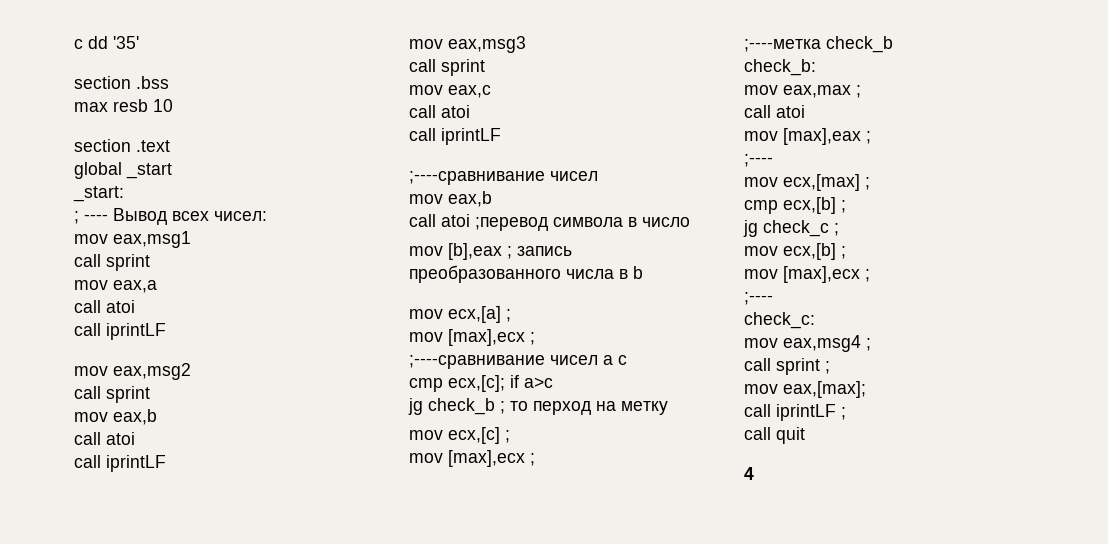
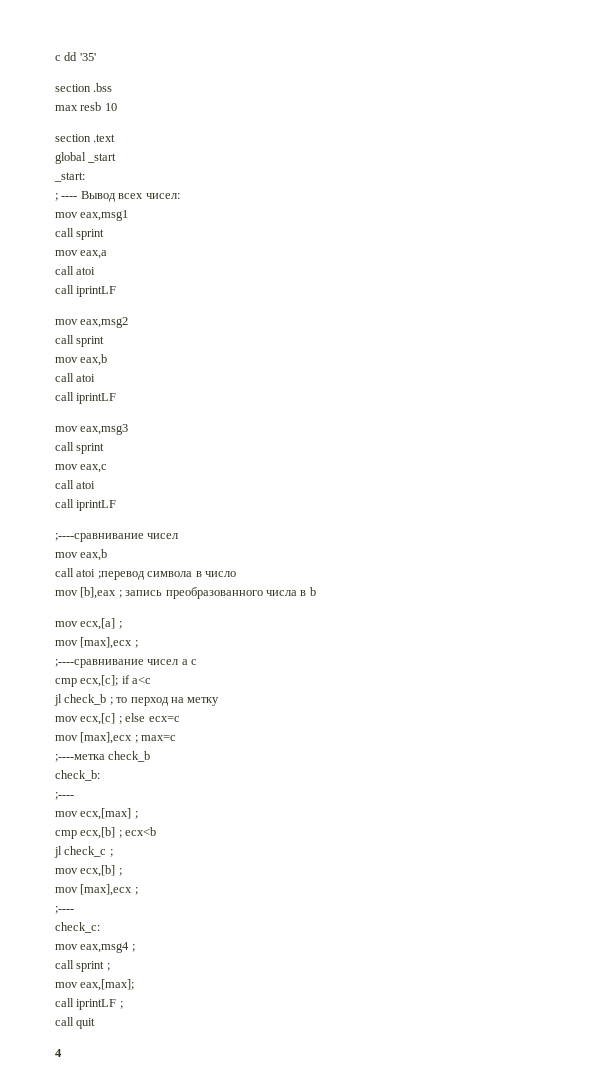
- cmp ecx,[c]; if a>c
- jg check_b ; то перход на метку
+ cmp ecx,[c]; if a<c
+ jl check_b ; то перход на метку
- mov ecx,[c] ;
- mov [max],ecx ;
+ mov ecx,[c] ; else ecx=c
+ mov [max],ecx ; max=c
- mov eax,max ;
- call atoi
- mov [max],eax ;
- cmp ecx,[b] ;
- jg check_c ;
+ cmp ecx,[b] ; ecx<b
+ jl check_c ;

